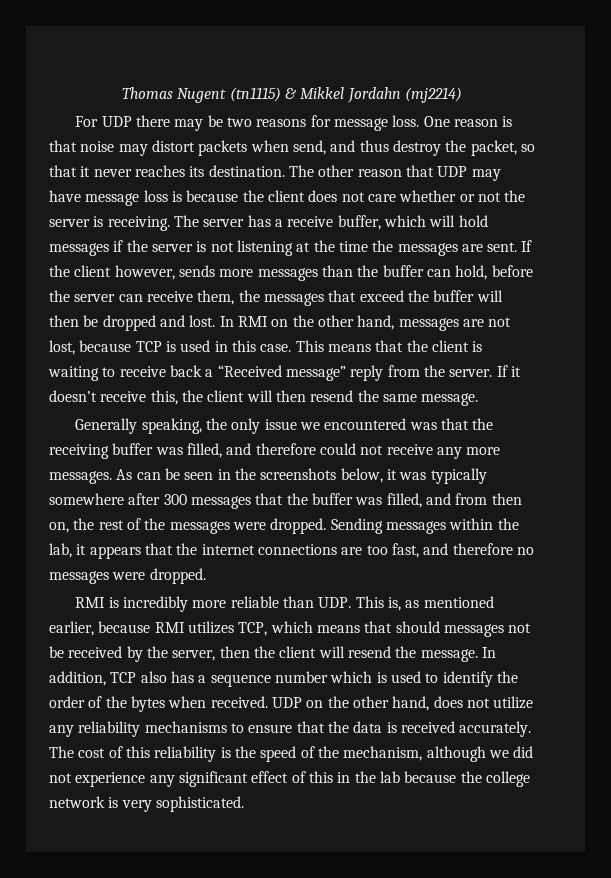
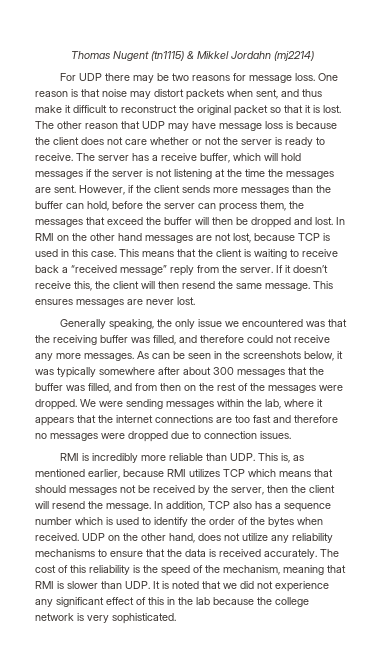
- One reason is that noise may distort packets when send, and thus destroy the packet, so that it never reaches its destination.
+ One reason is that noise may distort packets when sent, and thus make it difficult to reconstruct the original packet so that it is lost.
- The other reason that UDP may have message loss is because the client does not care whether or not the server is receiving.
+ The other reason that UDP may have message loss is because the client does not care whether or not the server is ready to receive.
- If the client however, sends more messages than the buffer can hold, before the server can receive them, the messages that exceed the buffer will then be dropped and lost.
+ However, if the client sends more messages than the buffer can hold, before the server can process them, the messages that exceed the buffer will then be dropped and lost.
- In RMI on the other hand, messages are not lost, because TCP is used in this case.
+ In RMI on the other hand messages are not lost, because TCP is used in this case.
- This means that the client is waiting to receive back a “Received message” reply from the server.
+ This means that the client is waiting to receive back a “received message” reply from the server.
+ This ensures messages are never lost.
- As can be seen in the screenshots below, it was typically somewhere after 300 messages that the buffer was filled, and from then on, the rest of the messages were dropped.
+ As can be seen in the screenshots below, it was typically somewhere after about 300 messages that the buffer was filled, and from then on the rest of the messages were dropped.
- Sending messages within the lab, it appears that the internet connections are too fast, and therefore no messages were dropped.
+ We were sending messages within the lab, where it appears that the internet connections are too fast and therefore no messages were dropped due to connection issues.
- RMI is incredibly more reliable than UDP. This is, as mentioned earlier, because RMI utilizes TCP, which means that should messages not be received by the server, then the client will resend the message.
+ RMI is incredibly more reliable than UDP. This is, as mentioned earlier, because RMI utilizes TCP which means that should messages not be received by the server, then the client will resend the message.
- The cost of this reliability is the speed of the mechanism, although we did not experience any significant effect of this in the lab because the college network is very sophisticated.
+ The cost of this reliability is the speed of the mechanism, meaning that RMI is slower than UDP. It is noted that we did not experience any significant effect of this in the lab because the college network is very sophisticated.

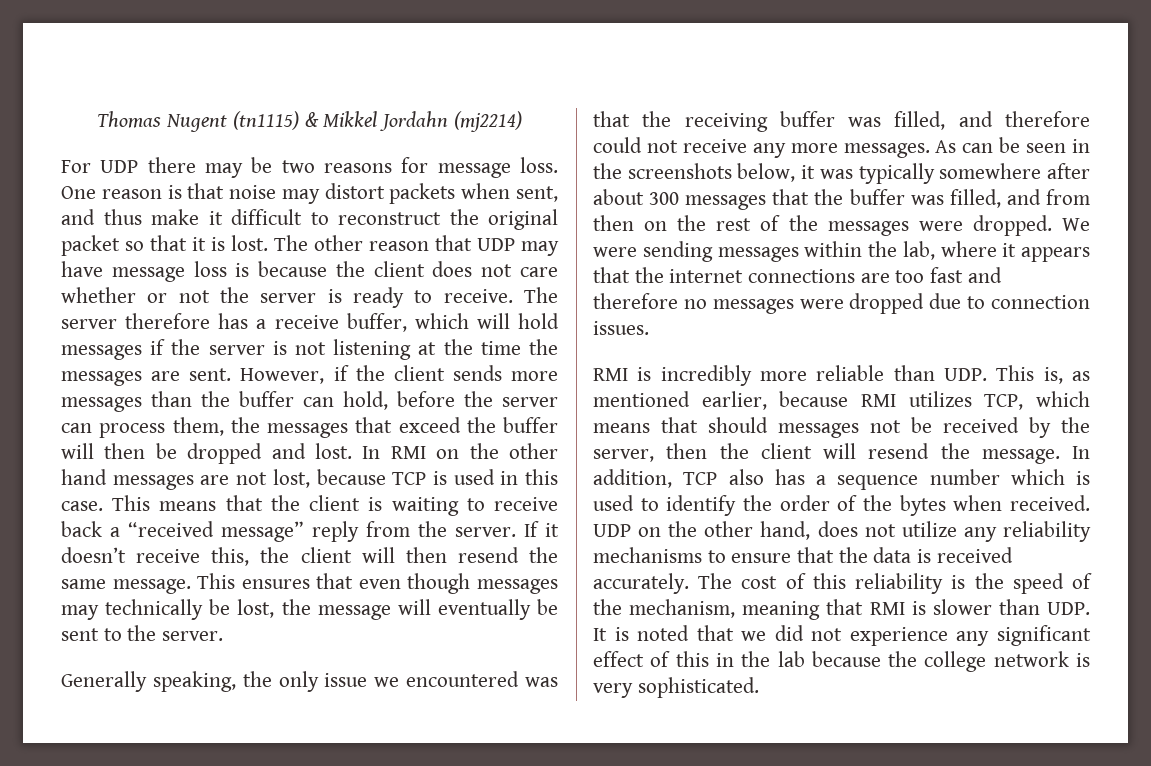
- The server has a receive buffer, which will hold messages if the server is not listening at the time the messages are sent.
+ The server therefore has a receive buffer, which will hold messages if the server is not listening at the time the messages are sent.
- This ensures messages are never lost.
+ This ensures that even though messages may technically be lost, the message will eventually be sent to the server.
- RMI is incredibly more reliable than UDP. This is, as mentioned earlier, because RMI utilizes TCP which means that should messages not be received by the server, then the client will resend the message.
+ RMI is incredibly more reliable than UDP. This is, as mentioned earlier, because RMI utilizes TCP, which means that should messages not be received by the server, then the client will resend the message.

